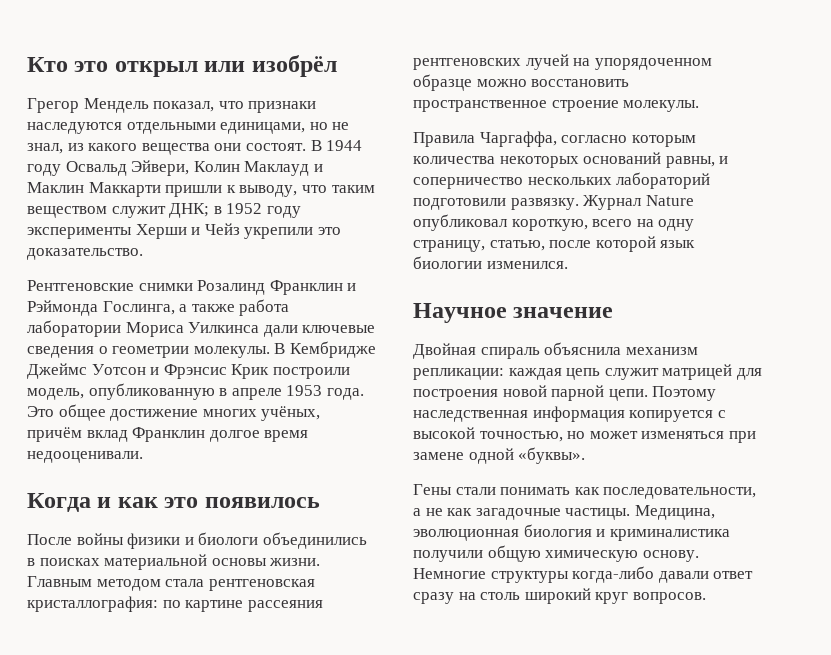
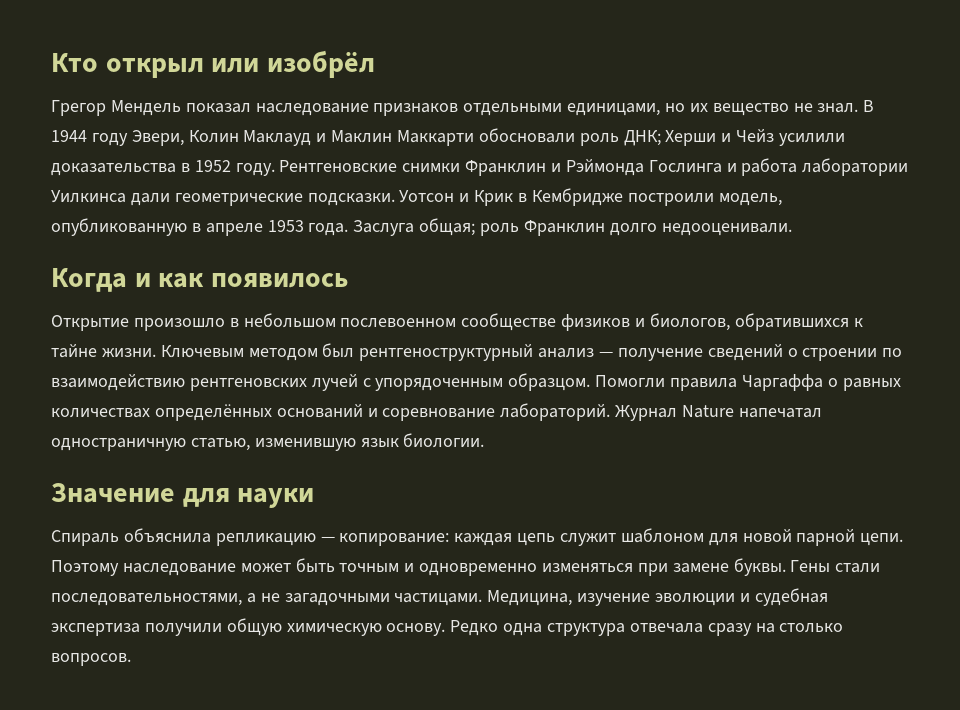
- Кто это открыл или изобрёл
+ Кто открыл или изобрёл
- Грегор Мендель показал, что признаки наследуются отдельными единицами, но не знал, из какого вещества они состоят.
+ Грегор Мендель показал наследование признаков отдельными единицами, но их вещество не знал.
- В 1944 году Освальд Эйвери, Колин Маклауд и Маклин Маккарти пришли к выводу, что таким веществом служит ДНК; в 1952 году эксперименты Херши и Чейз укрепили это доказательство.
- Рентгеновские снимки Розалинд Франклин и Рэймонда Гослинга, а также работа лаборатории Мориса Уилкинса дали ключевые сведения о геометрии молекулы. В Кембридже Джеймс Уотсон и Фрэнсис Крик построили модель, опубликованную в апреле 1953 года.
+ В 1944 году Эвери, Колин Маклауд и Маклин Маккарти обосновали роль ДНК; Херши и Чейз усилили доказательства в 1952 году. Рентгеновские снимки Франклин и Рэймонда Гослинга и работа лаборатории Уилкинса дали геометрические подсказки. Уотсон и Крик в Кембридже построили модель, опубликованную в апреле 1953 года.
- Это общее достижение многих учёных, причём вклад Франклин долгое время недооценивали.
+ Заслуга общая; роль Франклин долго недооценивали.
- Когда и как это появилось
+ Когда и как появилось
- После войны физики и биологи объединились в поисках материальной основы жизни. Главным методом стала рентгеновская кристаллография: по картине рассеяния рентгеновских лучей на упорядоченном образце можно восстановить пространственное строение молекулы.
- Правила Чаргаффа, согласно которым количества некоторых оснований равны, и соперничество нескольких лабораторий подготовили развязку. Журнал Nature опубликовал короткую, всего на одну страницу, статью, после которой язык биологии изменился.
- Научное значение
- Двойная спираль объяснила механизм репликации: каждая цепь служит матрицей для построения новой парной цепи. Поэтому наследственная информация копируется с высокой точностью, но может изменяться при замене одной «буквы».
- Гены стали понимать как последовательности, а не как загадочные частицы. Медицина, эволюционная биология и криминалистика получили общую химическую основу. Немногие структуры когда-либо давали ответ сразу на столь широкий круг вопросов.
+ Открытие произошло в небольшом послевоенном сообществе физиков и биологов, обратившихся к тайне жизни. Ключевым методом был рентгеноструктурный анализ — получение сведений о строении по взаимодействию рентгеновских лучей с упорядоченным образцом. Помогли правила Чаргаффа о равных количествах определённых оснований и соревнование лабораторий. Журнал Nature напечатал одностраничную статью, изменившую язык биологии.
+ Значение для науки
+ Спираль объяснила репликацию — копирование: каждая цепь служит шаблоном для новой парной цепи. Поэтому наследование может быть точным и одновременно изменяться при замене буквы. Гены стали последовательностями, а не загадочными частицами. Медицина, изучение эволюции и судебная экспертиза получили общую химическую основу. Редко одна структура отвечала сразу на столько вопросов.

